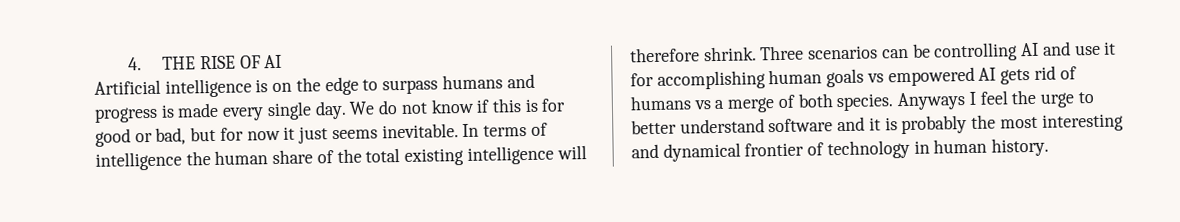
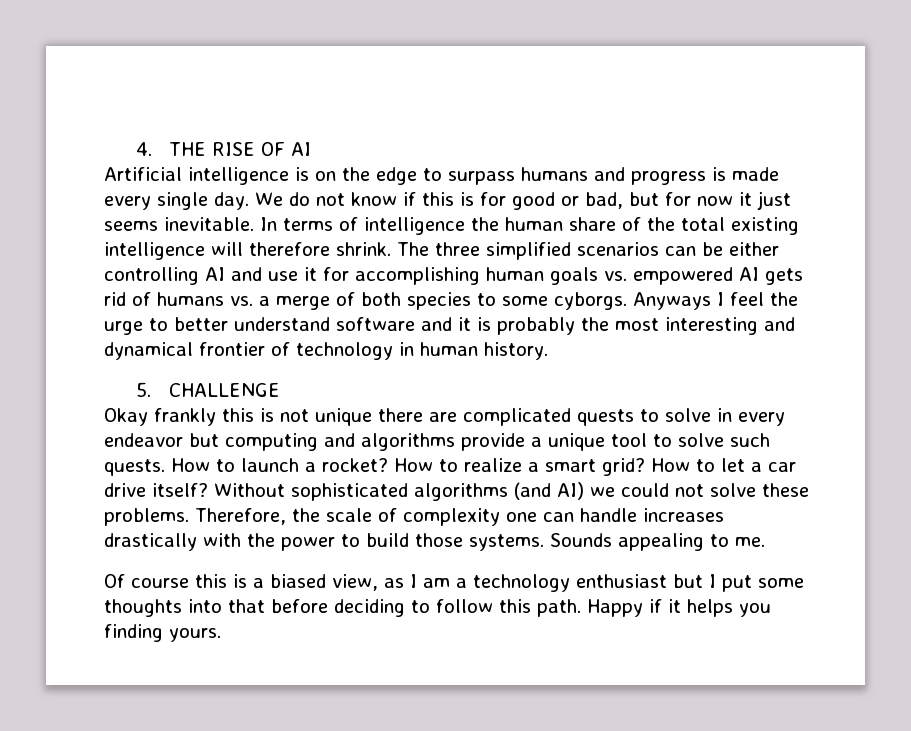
- Three scenarios can be controlling AI and use it for accomplishing human goals vs empowered AI gets rid of humans vs a merge of both species.
+ The three simplified scenarios can be either controlling AI and use it for accomplishing human goals vs. empowered AI gets rid of humans vs. a merge of both species to some cyborgs.
+ 5. CHALLENGE
+ Okay frankly this is not unique there are complicated quests to solve in every endeavor but computing and algorithms provide a unique tool to solve such quests. How to launch a rocket? How to realize a smart grid? How to let a car drive itself? Without sophisticated algorithms (and AI) we could not solve these problems. Therefore, the scale of complexity one can handle increases drastically with the power to build those systems. Sounds appealing to me.
+ Of course this is a biased view, as I am a technology enthusiast but I put some thoughts into that before deciding to follow this path. Happy if it helps you finding yours.

